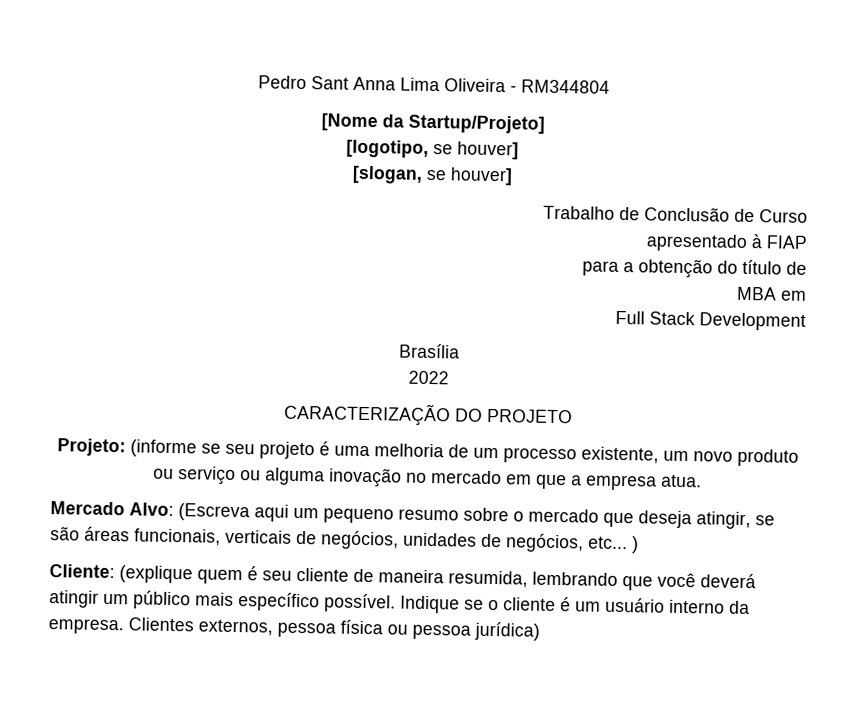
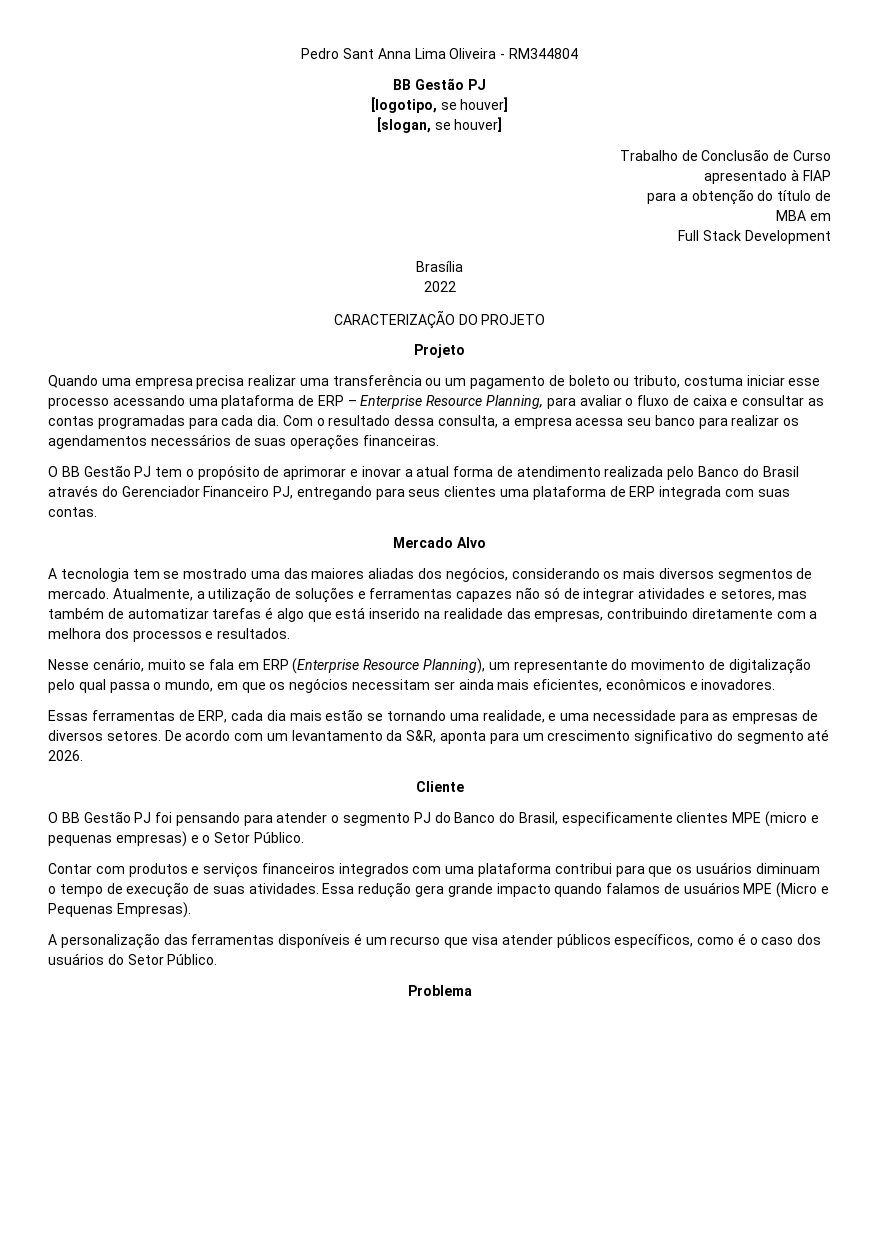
  Pedro Sant Anna Lima Oliveira - RM344804
- [Nome da Startup/Projeto]
+ BB Gestão PJ
- Projeto: (informe se seu projeto é uma melhoria de um processo existente, um novo produto ou serviço ou alguma inovação no mercado em que a empresa atua.
- Mercado Alvo: (Escreva aqui um pequeno resumo sobre o mercado que deseja atingir, se são áreas funcionais, verticais de negócios, unidades de negócios, etc... )
- Cliente: (explique quem é seu cliente de maneira resumida, lembrando que você deverá atingir um público mais específico possível. Indique se o cliente é um usuário interno da empresa. Clientes externos, pessoa física ou pessoa jurídica)
+ Projeto
+ Quando uma empresa precisa realizar uma transferência ou um pagamento de boleto ou tributo, costuma iniciar esse processo acessando uma plataforma de ERP – Enterprise Resource Planning, para avaliar o fluxo de caixa e consultar as contas programadas para cada dia. Com o resultado dessa consulta, a empresa acessa seu banco para realizar os agendamentos necessários de suas operações financeiras.
+ O BB Gestão PJ tem o propósito de aprimorar e inovar a atual forma de atendimento realizada pelo Banco do Brasil através do Gerenciador Financeiro PJ, entregando para seus clientes uma plataforma de ERP integrada com suas contas.
+ Mercado Alvo
+ A tecnologia tem se mostrado uma das maiores aliadas dos negócios, considerando os mais diversos segmentos de mercado. Atualmente, a utilização de soluções e ferramentas capazes não só de integrar atividades e setores, mas também de automatizar tarefas é algo que está inserido na realidade das empresas, contribuindo diretamente com a melhora dos processos e resultados.
+ Nesse cenário, muito se fala em ERP (Enterprise Resource Planning), um representante do movimento de digitalização pelo qual passa o mundo, em que os negócios necessitam ser ainda mais eficientes, econômicos e inovadores.
+ Essas ferramentas de ERP, cada dia mais estão se tornando uma realidade, e uma necessidade para as empresas de diversos setores. De acordo com um levantamento da S&R, aponta para um crescimento significativo do segmento até 2026.
+ Cliente
+ O BB Gestão PJ foi pensando para atender o segmento PJ do Banco do Brasil, especificamente clientes MPE (micro e pequenas empresas) e o Setor Público.
+ Contar com produtos e serviços financeiros integrados com uma plataforma contribui para que os usuários diminuam o tempo de execução de suas atividades. Essa redução gera grande impacto quando falamos de usuários MPE (Micro e Pequenas Empresas).
+ A personalização das ferramentas disponíveis é um recurso que visa atender públicos específicos, como é o caso dos usuários do Setor Público.
+ Problema

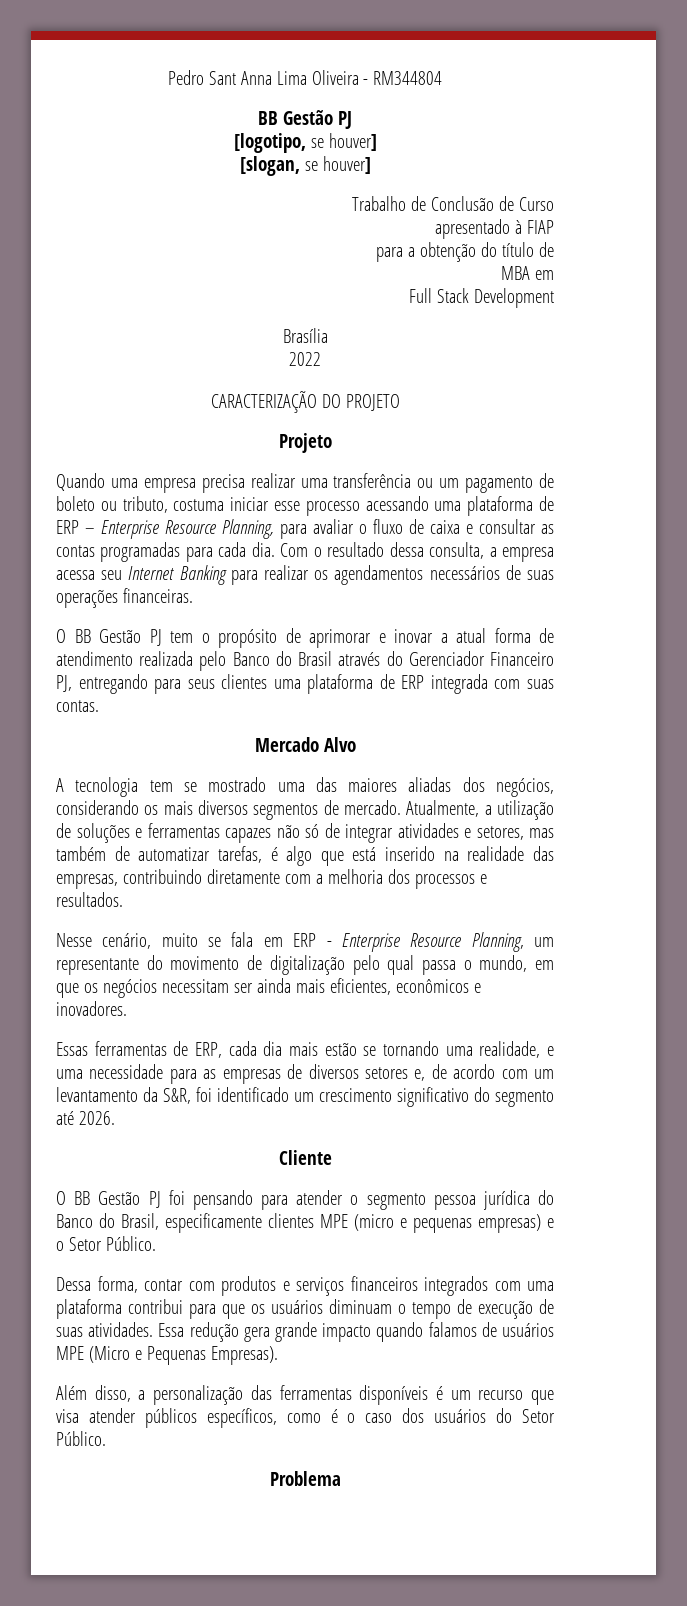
- Com o resultado dessa consulta, a empresa acessa seu banco para realizar os agendamentos necessários de suas operações financeiras.
+ Com o resultado dessa consulta, a empresa acessa seu Internet Banking para realizar os agendamentos necessários de suas operações financeiras.
- Atualmente, a utilização de soluções e ferramentas capazes não só de integrar atividades e setores, mas também de automatizar tarefas é algo que está inserido na realidade das empresas, contribuindo diretamente com a melhora dos processos e resultados.
+ Atualmente, a utilização de soluções e ferramentas capazes não só de integrar atividades e setores, mas também de automatizar tarefas, é algo que está inserido na realidade das empresas, contribuindo diretamente com a melhoria dos processos e resultados.
- Nesse cenário, muito se fala em ERP (Enterprise Resource Planning), um representante do movimento de digitalização pelo qual passa o mundo, em que os negócios necessitam ser ainda mais eficientes, econômicos e inovadores.
+ Nesse cenário, muito se fala em ERP - Enterprise Resource Planning, um representante do movimento de digitalização pelo qual passa o mundo, em que os negócios necessitam ser ainda mais eficientes, econômicos e inovadores.
- Essas ferramentas de ERP, cada dia mais estão se tornando uma realidade, e uma necessidade para as empresas de diversos setores. De acordo com um levantamento da S&R, aponta para um crescimento significativo do segmento até 2026.
+ Essas ferramentas de ERP, cada dia mais estão se tornando uma realidade, e uma necessidade para as empresas de diversos setores e, de acordo com um levantamento da S&R, foi identificado um crescimento significativo do segmento até 2026.
- O BB Gestão PJ foi pensando para atender o segmento PJ do Banco do Brasil, especificamente clientes MPE (micro e pequenas empresas) e o Setor Público.
+ O BB Gestão PJ foi pensando para atender o segmento pessoa jurídica do Banco do Brasil, especificamente clientes MPE (micro e pequenas empresas) e o Setor Público.
- Contar com produtos e serviços financeiros integrados com uma plataforma contribui para que os usuários diminuam o tempo de execução de suas atividades.
+ Dessa forma, contar com produtos e serviços financeiros integrados com uma plataforma contribui para que os usuários diminuam o tempo de execução de suas atividades.
- A personalização das ferramentas disponíveis é um recurso que visa atender públicos específicos, como é o caso dos usuários do Setor Público.
+ Além disso, a personalização das ferramentas disponíveis é um recurso que visa atender públicos específicos, como é o caso dos usuários do Setor Público.

